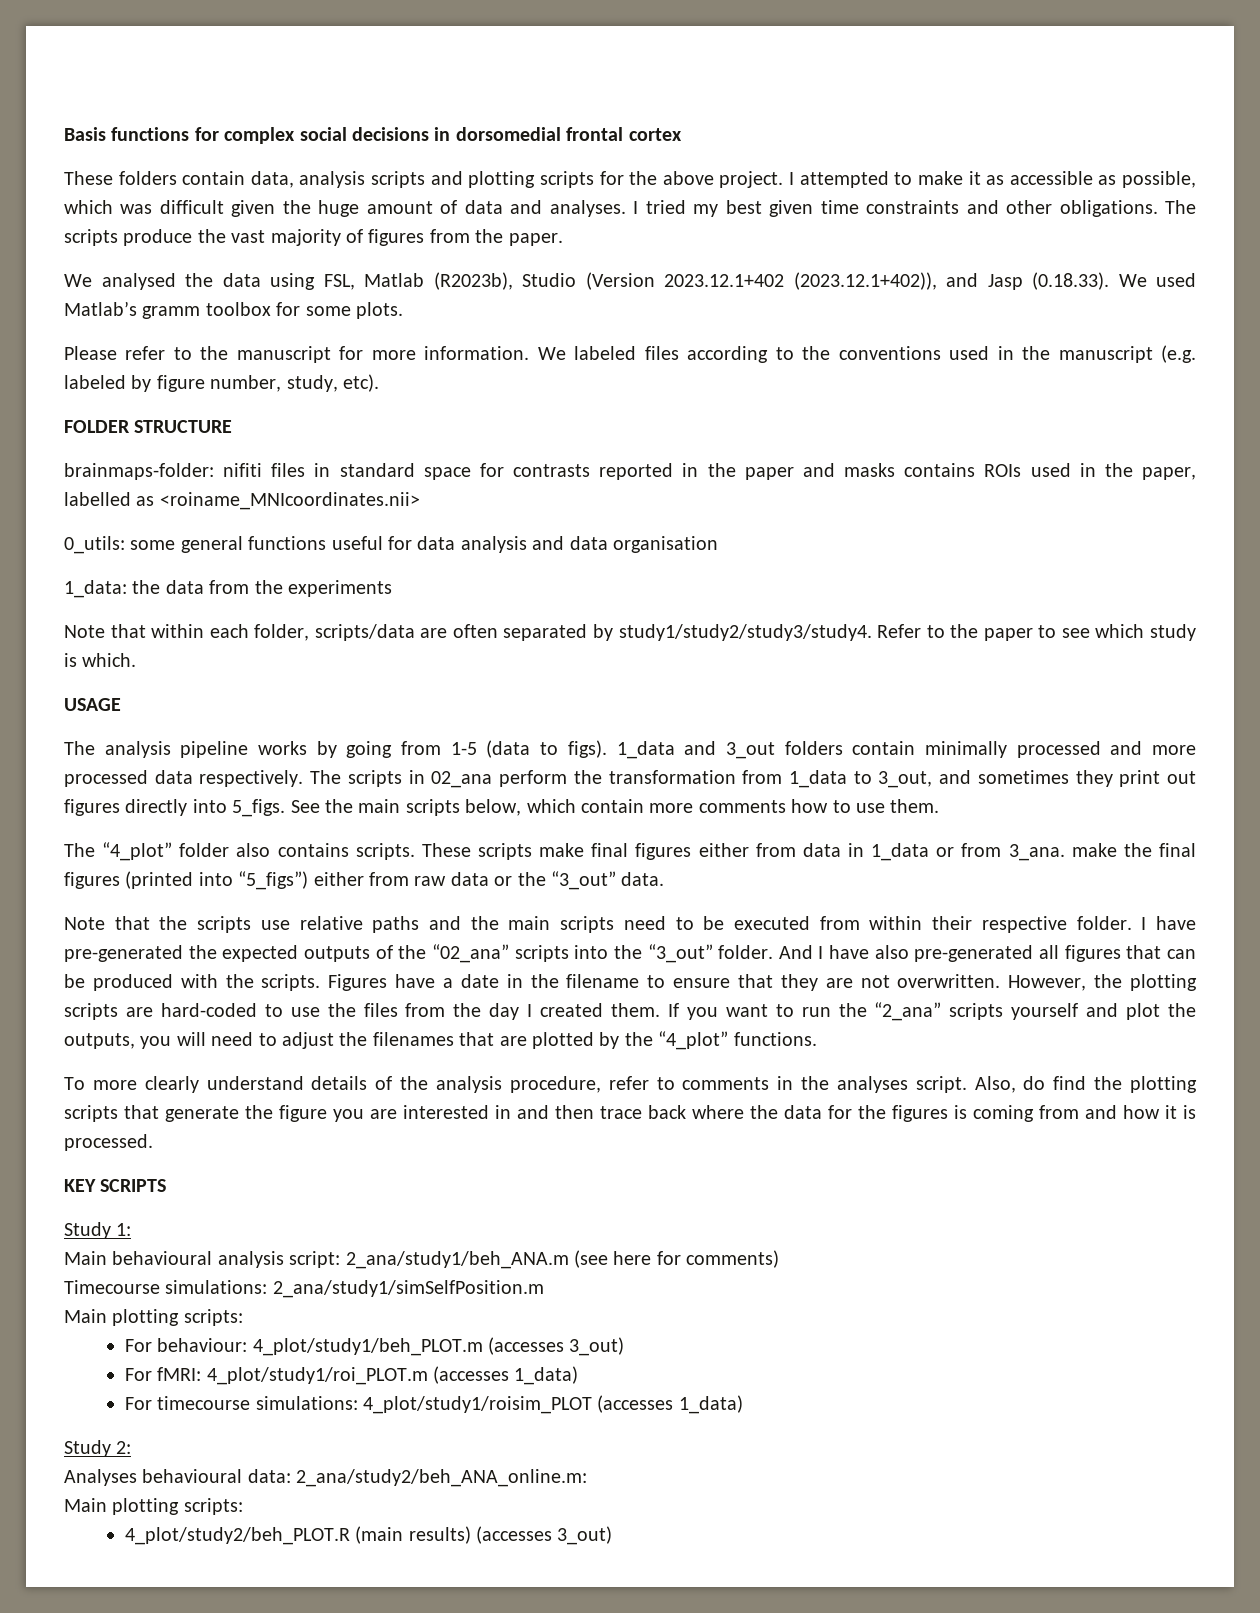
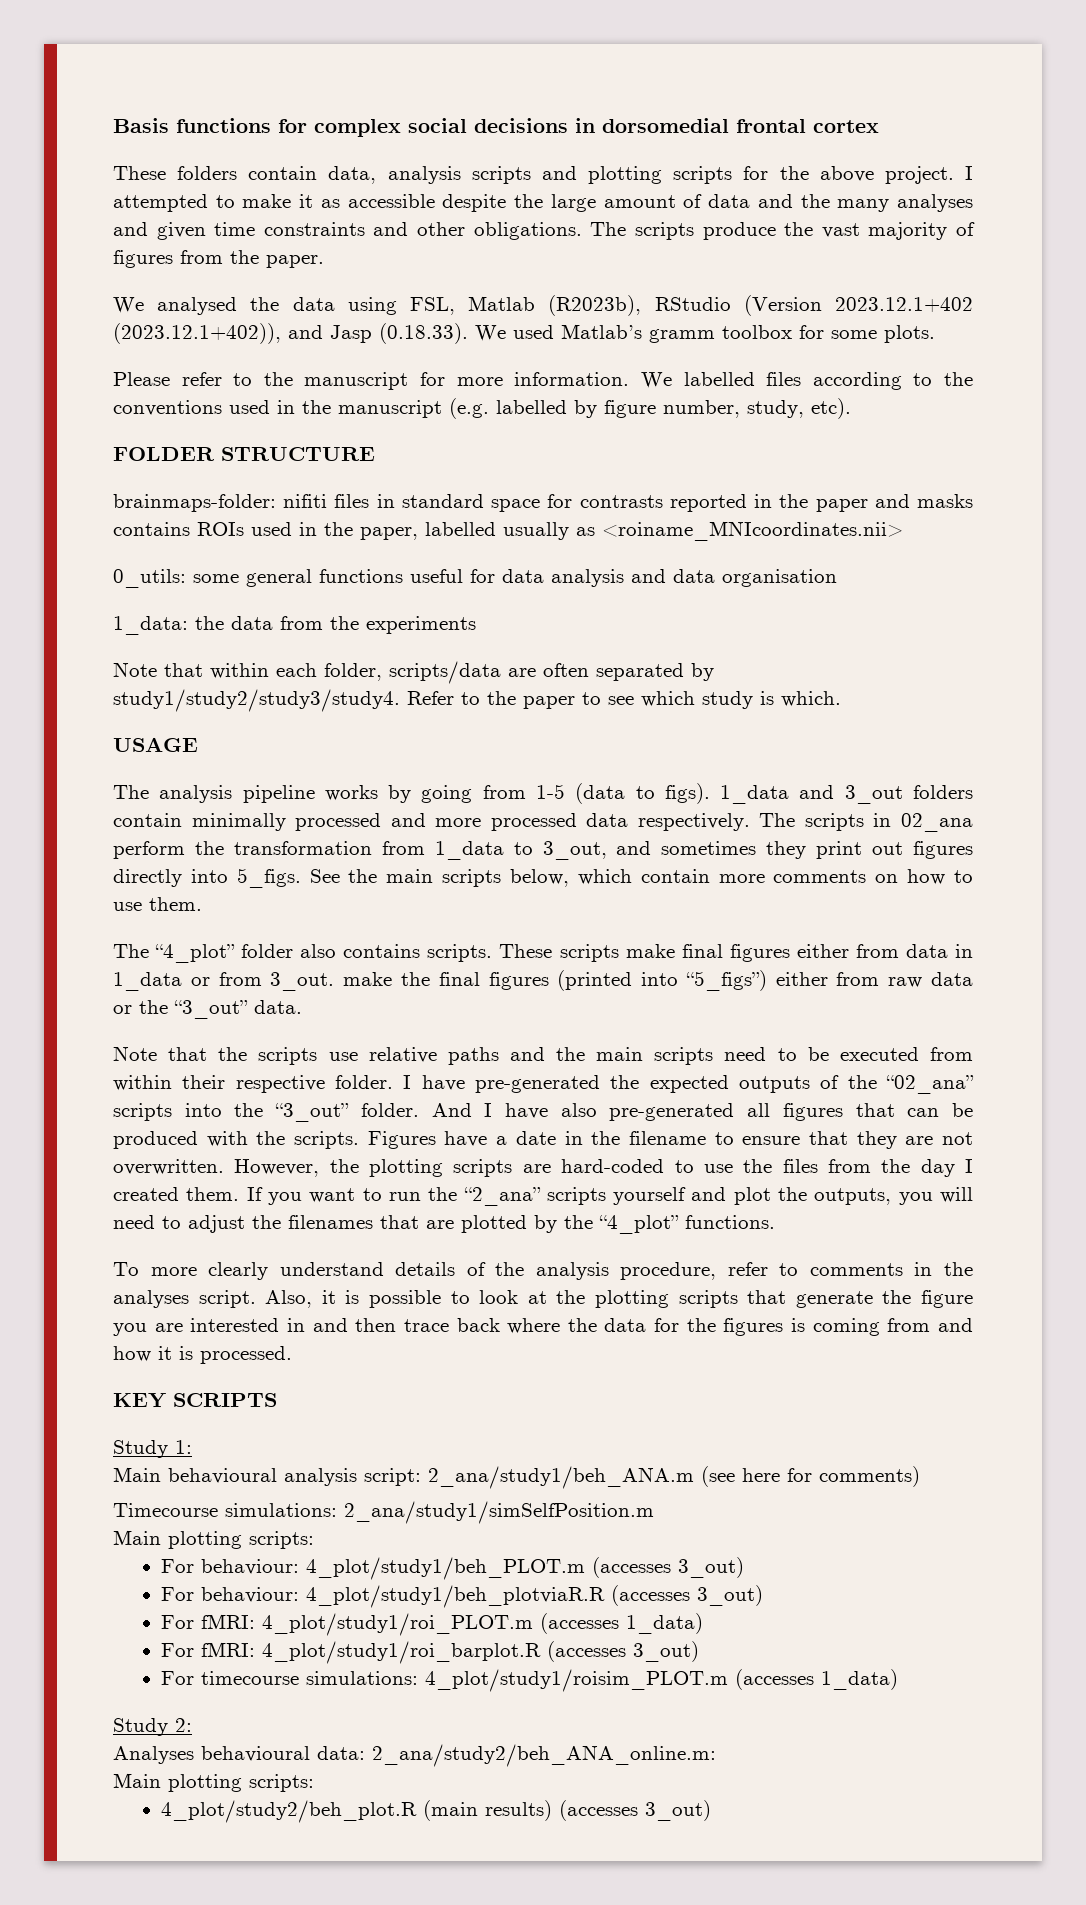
- I attempted to make it as accessible as possible, which was difficult given the huge amount of data and analyses. I tried my best given time constraints and other obligations.
+ I attempted to make it as accessible despite the large amount of data and the many analyses and given time constraints and other obligations.
- We analysed the data using FSL, Matlab (R2023b), Studio (Version 2023.12.1+402 (2023.12.1+402)), and Jasp (0.18.33). We used Matlab’s gramm toolbox for some plots.
+ We analysed the data using FSL, Matlab (R2023b), RStudio (Version 2023.12.1+402 (2023.12.1+402)), and Jasp (0.18.33). We used Matlab’s gramm toolbox for some plots.
- We labeled files according to the conventions used in the manuscript (e.g. labeled by figure number, study, etc).
+ We labelled files according to the conventions used in the manuscript (e.g. labelled by figure number, study, etc).
- brainmaps-folder: nifiti files in standard space for contrasts reported in the paper and masks contains ROIs used in the paper, labelled as <roiname_MNIcoordinates.nii>
+ brainmaps-folder: nifiti files in standard space for contrasts reported in the paper and masks contains ROIs used in the paper, labelled usually as <roiname_MNIcoordinates.nii>
- See the main scripts below, which contain more comments how to use them.
+ See the main scripts below, which contain more comments on how to use them.
- These scripts make final figures either from data in 1_data or from 3_ana. make the final figures (printed into “5_figs”) either from raw data or the “3_out” data.
+ These scripts make final figures either from data in 1_data or from 3_out. make the final figures (printed into “5_figs”) either from raw data or the “3_out” data.
- Also, do find the plotting scripts that generate the figure you are interested in and then trace back where the data for the figures is coming from and how it is processed.
+ Also, it is possible to look at the plotting scripts that generate the figure you are interested in and then trace back where the data for the figures is coming from and how it is processed.
+ For behaviour: 4_plot/study1/beh_plotviaR.R (accesses 3_out)
+ For fMRI: 4_plot/study1/roi_barplot.R (accesses 3_out)
- For timecourse simulations: 4_plot/study1/roisim_PLOT (accesses 1_data)
+ For timecourse simulations: 4_plot/study1/roisim_PLOT.m (accesses 1_data)
- 4_plot/study2/beh_PLOT.R (main results) (accesses 3_out)
+ 4_plot/study2/beh_plot.R (main results) (accesses 3_out)

